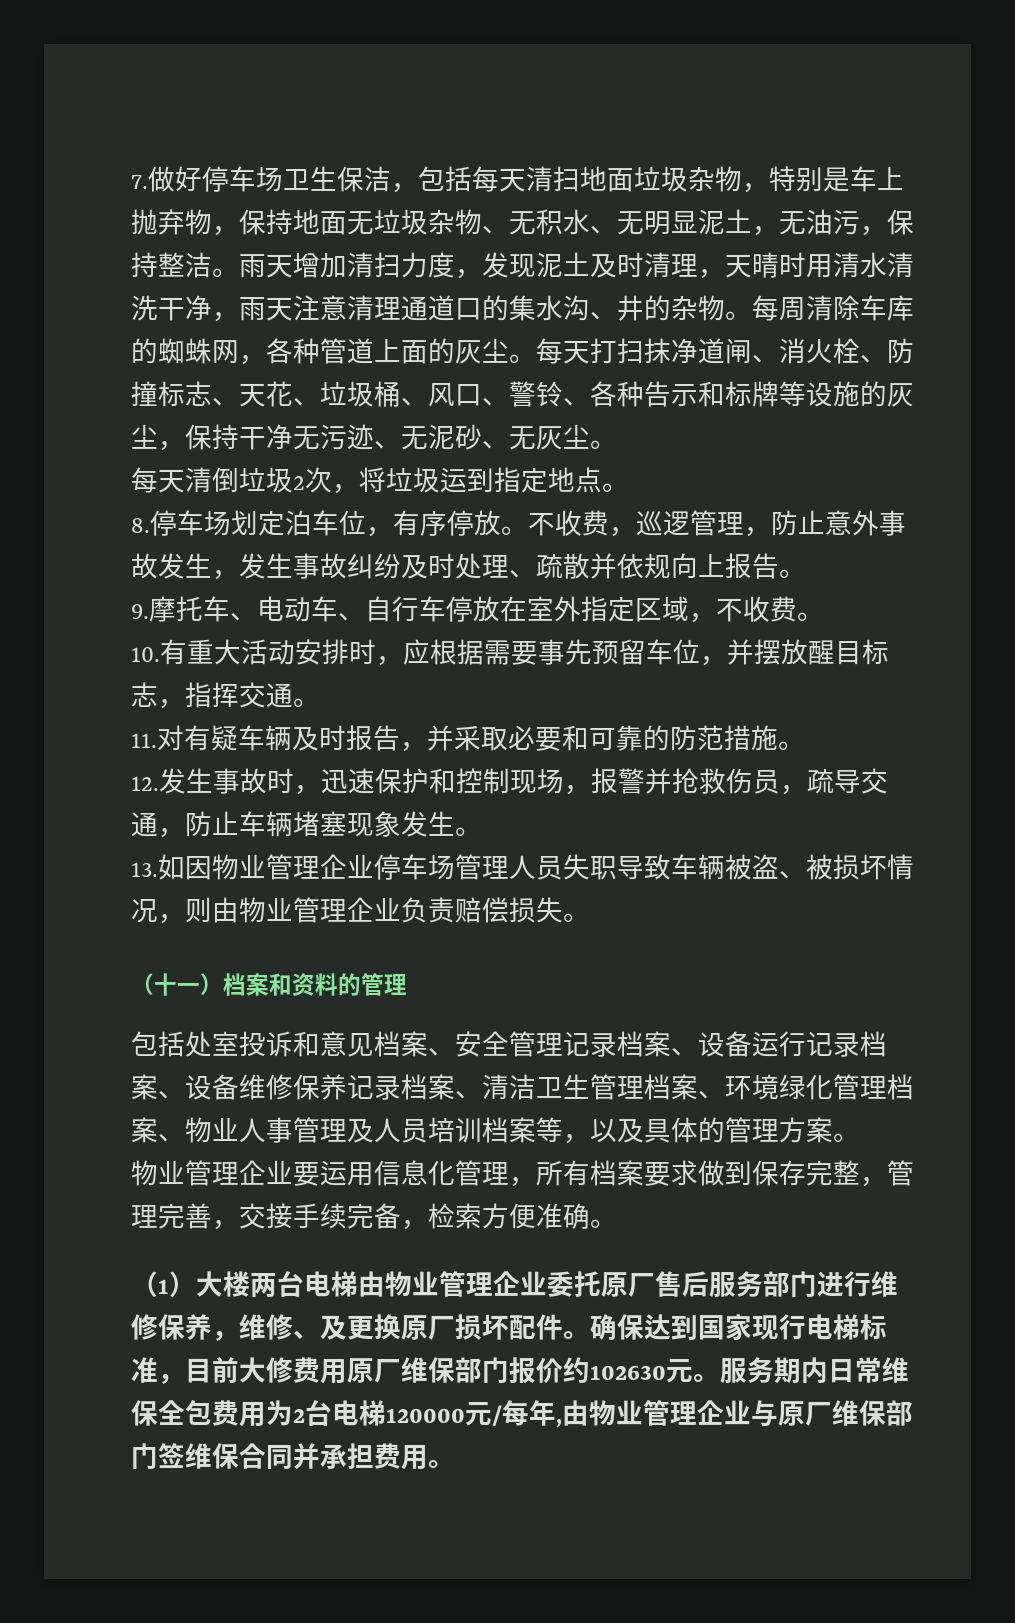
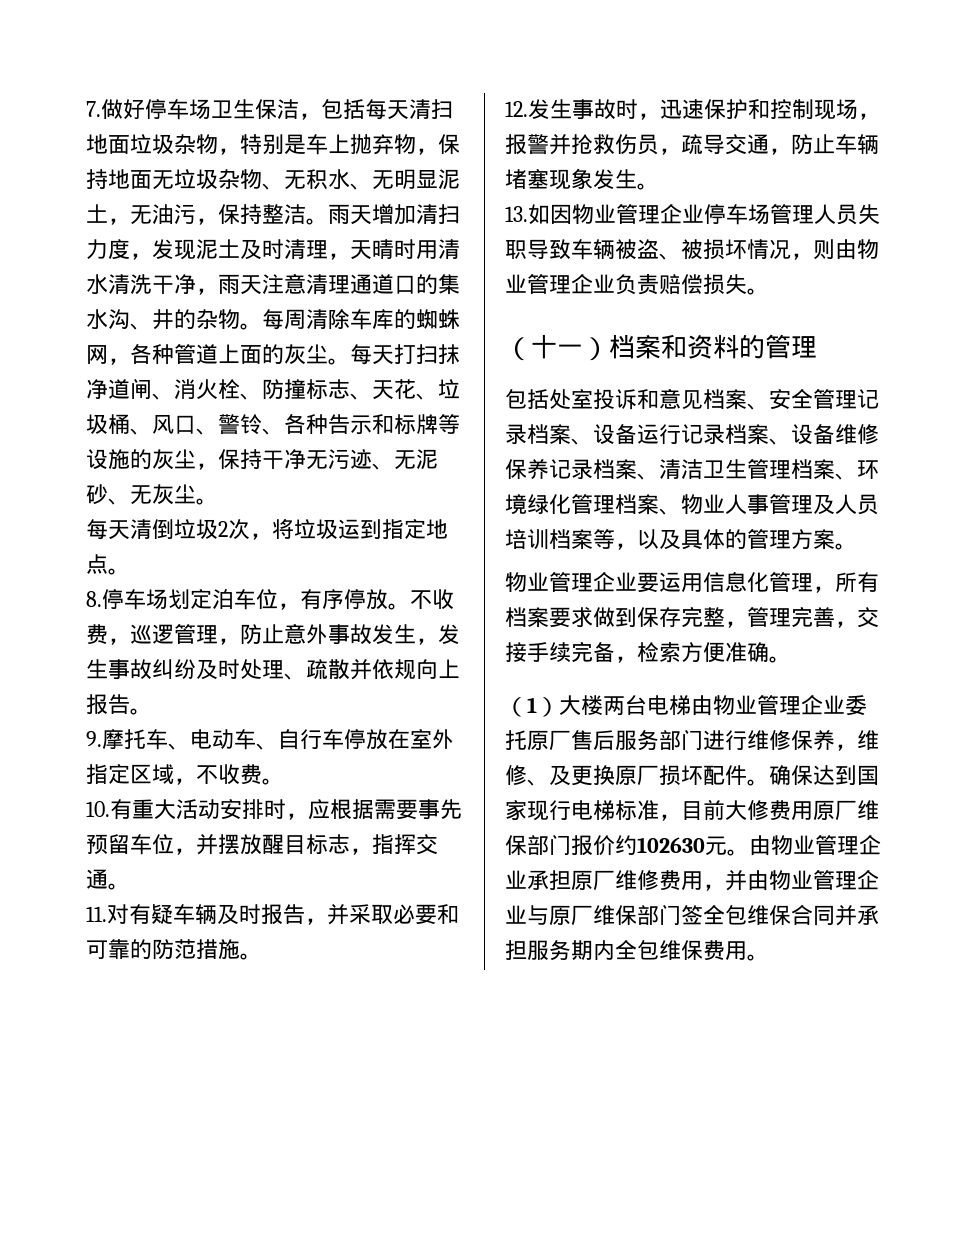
- 服务期内日常维保全包费用为2台电梯120000元/每年,由物业管理企业与原厂维保部门签维保合同并承担费用。
+ 由物业管理企业承担原厂维修费用，并由物业管理企业与原厂维保部门签全包维保合同并承担服务期内全包维保费用。

